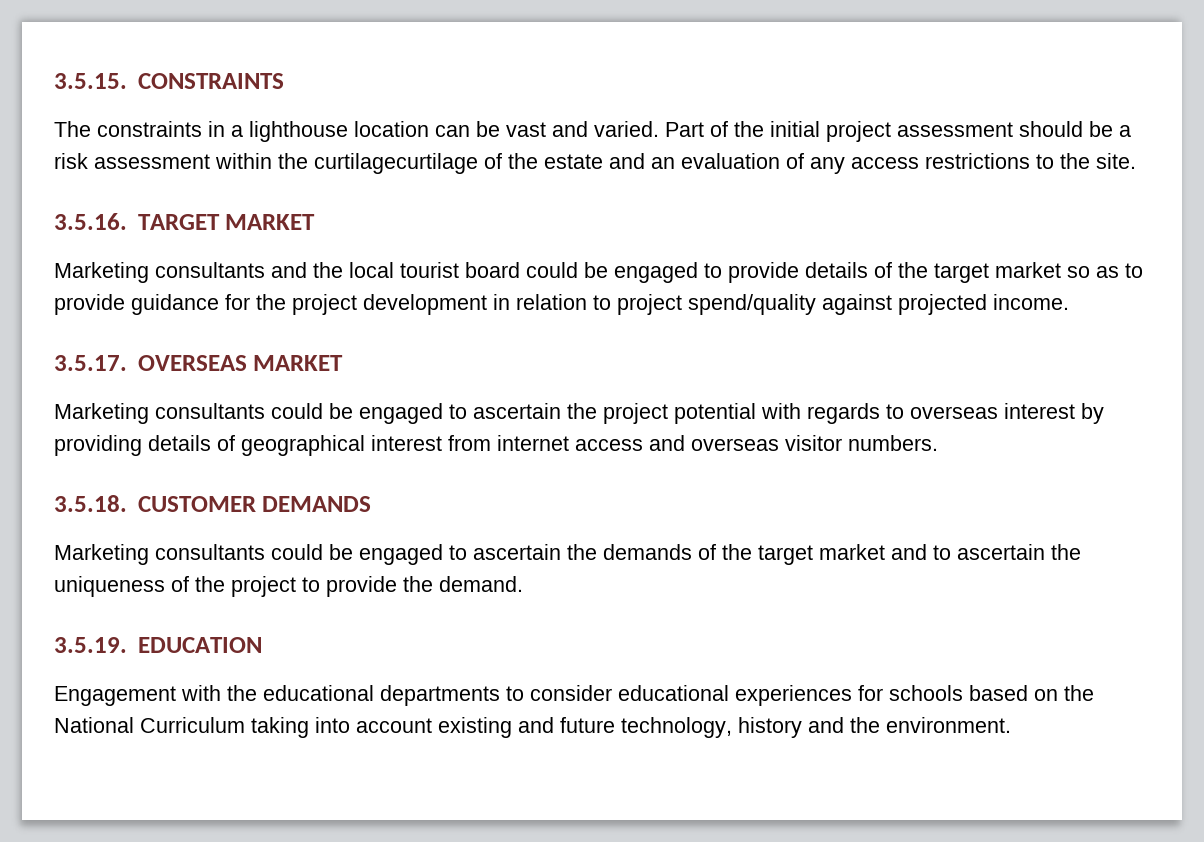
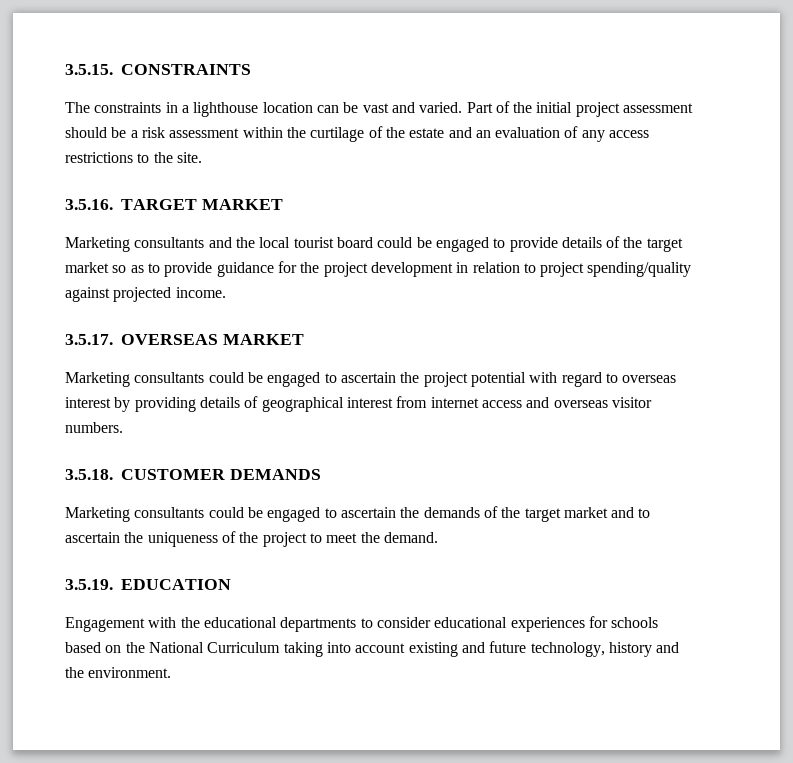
- Part of the initial project assessment should be a risk assessment within the curtilagecurtilage of the estate and an evaluation of any access restrictions to the site.
+ Part of the initial project assessment should be a risk assessment within the curtilage of the estate and an evaluation of any access restrictions to the site.
- Marketing consultants and the local tourist board could be engaged to provide details of the target market so as to provide guidance for the project development in relation to project spend/quality against projected income.
+ Marketing consultants and the local tourist board could be engaged to provide details of the target market so as to provide guidance for the project development in relation to project spending/quality against projected income.
- Marketing consultants could be engaged to ascertain the project potential with regards to overseas interest by providing details of geographical interest from internet access and overseas visitor numbers.
+ Marketing consultants could be engaged to ascertain the project potential with regard to overseas interest by providing details of geographical interest from internet access and overseas visitor numbers.
- Marketing consultants could be engaged to ascertain the demands of the target market and to ascertain the uniqueness of the project to provide the demand.
+ Marketing consultants could be engaged to ascertain the demands of the target market and to ascertain the uniqueness of the project to meet the demand.

